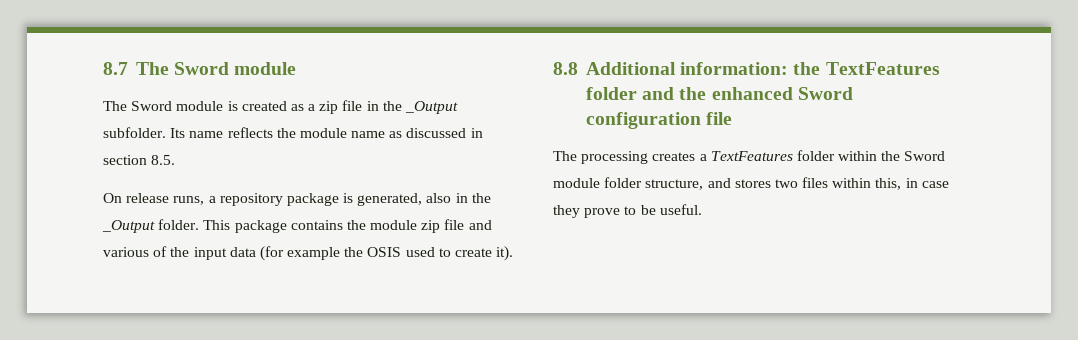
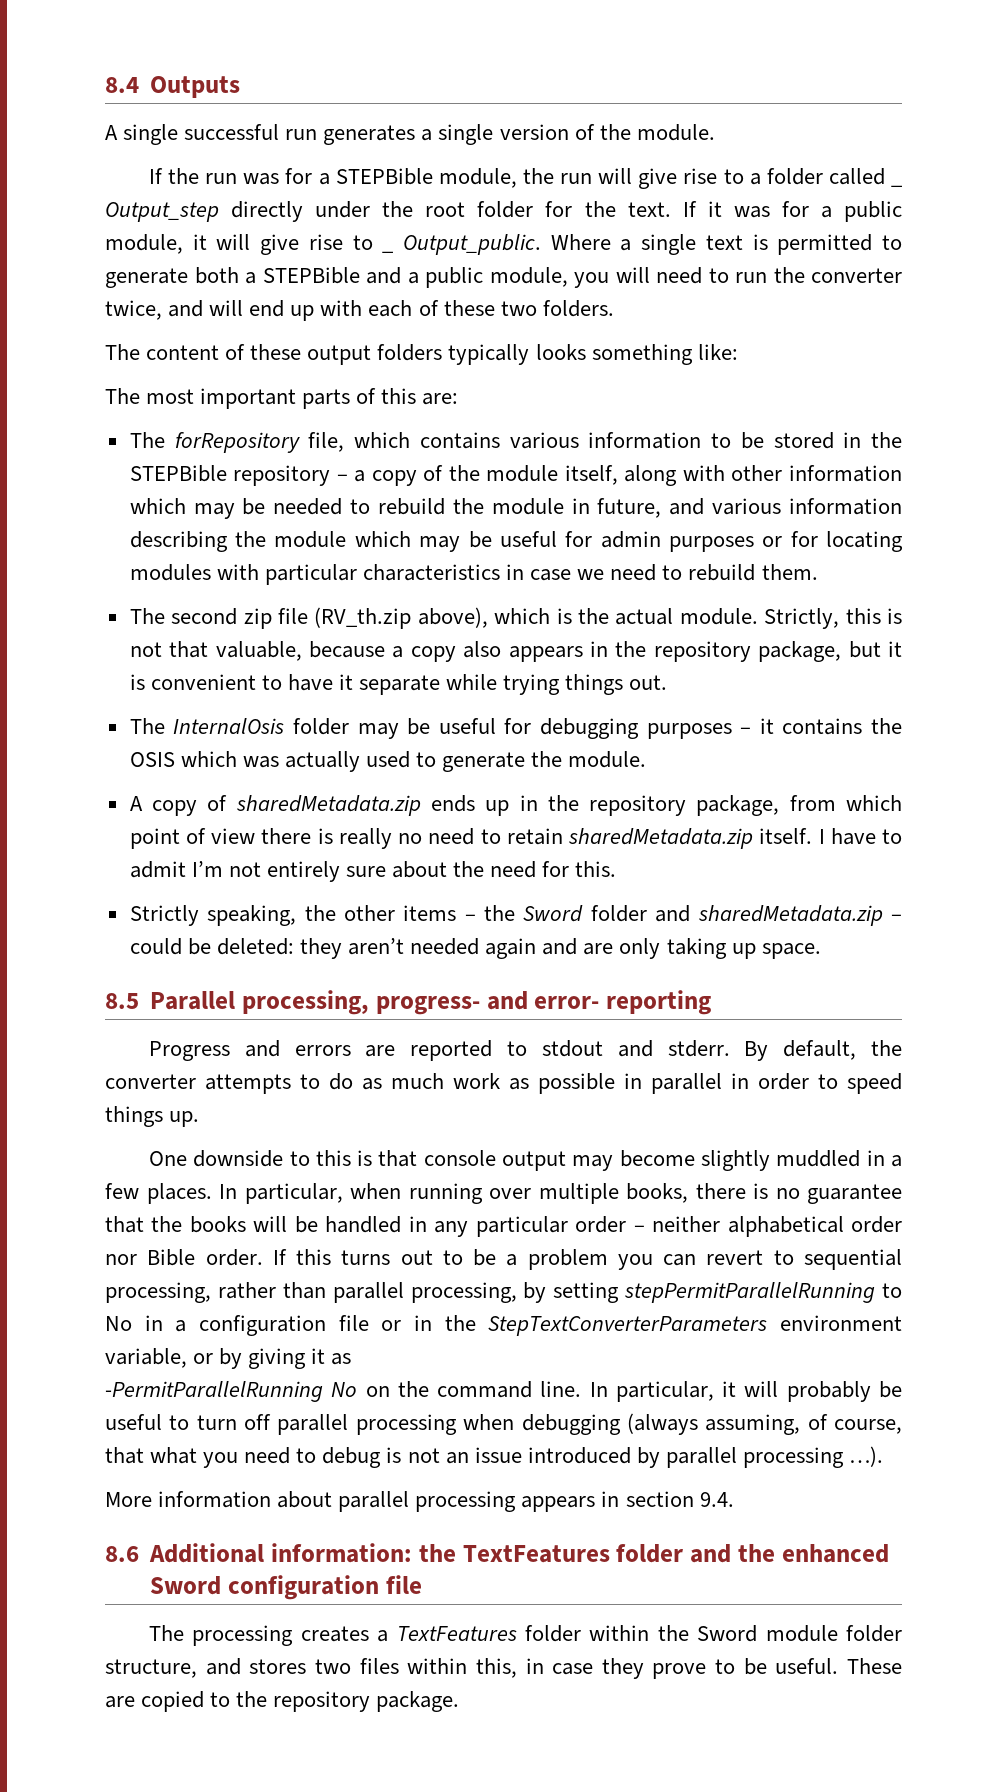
- 8.7 The Sword module
- The Sword module is created as a zip file in the _Output subfolder. Its name reflects the module name as discussed in section 8.5.
- On release runs, a repository package is generated, also in the _Output folder. This package contains the module zip file and various of the input data (for example the OSIS used to create it).
- 8.8 Additional information: the TextFeatures folder and the enhanced Sword configuration file
+ 8.4 Outputs
+ A single successful run generates a single version of the module.
+ If the run was for a STEPBible module, the run will give rise to a folder called _ Output_step directly under the root folder for the text. If it was for a public module, it will give rise to _ Output_public. Where a single text is permitted to generate both a STEPBible and a public module, you will need to run the converter twice, and will end up with each of these two folders.
+ The content of these output folders typically looks something like:
+ The most important parts of this are:
+ The forRepository file, which contains various information to be stored in the STEPBible repository – a copy of the module itself, along with other information which may be needed to rebuild the module in future, and various information describing the module which may be useful for admin purposes or for locating modules with particular characteristics in case we need to rebuild them.
+ The second zip file (RV_th.zip above), which is the actual module. Strictly, this is not that valuable, because a copy also appears in the repository package, but it is convenient to have it separate while trying things out.
+ The InternalOsis folder may be useful for debugging purposes – it contains the OSIS which was actually used to generate the module.
+ A copy of sharedMetadata.zip ends up in the repository package, from which point of view there is really no need to retain sharedMetadata.zip itself. I have to admit I’m not entirely sure about the need for this.
+ Strictly speaking, the other items – the Sword folder and sharedMetadata.zip – could be deleted: they aren’t needed again and are only taking up space.
+ 8.5 Parallel processing, progress- and error- reporting
+ Progress and errors are reported to stdout and stderr. By default, the converter attempts to do as much work as possible in parallel in order to speed things up.
+ One downside to this is that console output may become slightly muddled in a few places. In particular, when running over multiple books, there is no guarantee that the books will be handled in any particular order – neither alphabetical order nor Bible order. If this turns out to be a problem you can revert to sequential processing, rather than parallel processing, by setting stepPermitParallelRunning to No in a configuration file or in the StepTextConverterParameters environment variable, or by giving it as
+ -PermitParallelRunning No on the command line. In particular, it will probably be useful to turn off parallel processing when debugging (always assuming, of course, that what you need to debug is not an issue introduced by parallel processing …).
+ More information about parallel processing appears in section 9.4.
+ 8.6 Additional information: the TextFeatures folder and the enhanced Sword configuration file
+ These are copied to the repository package.

